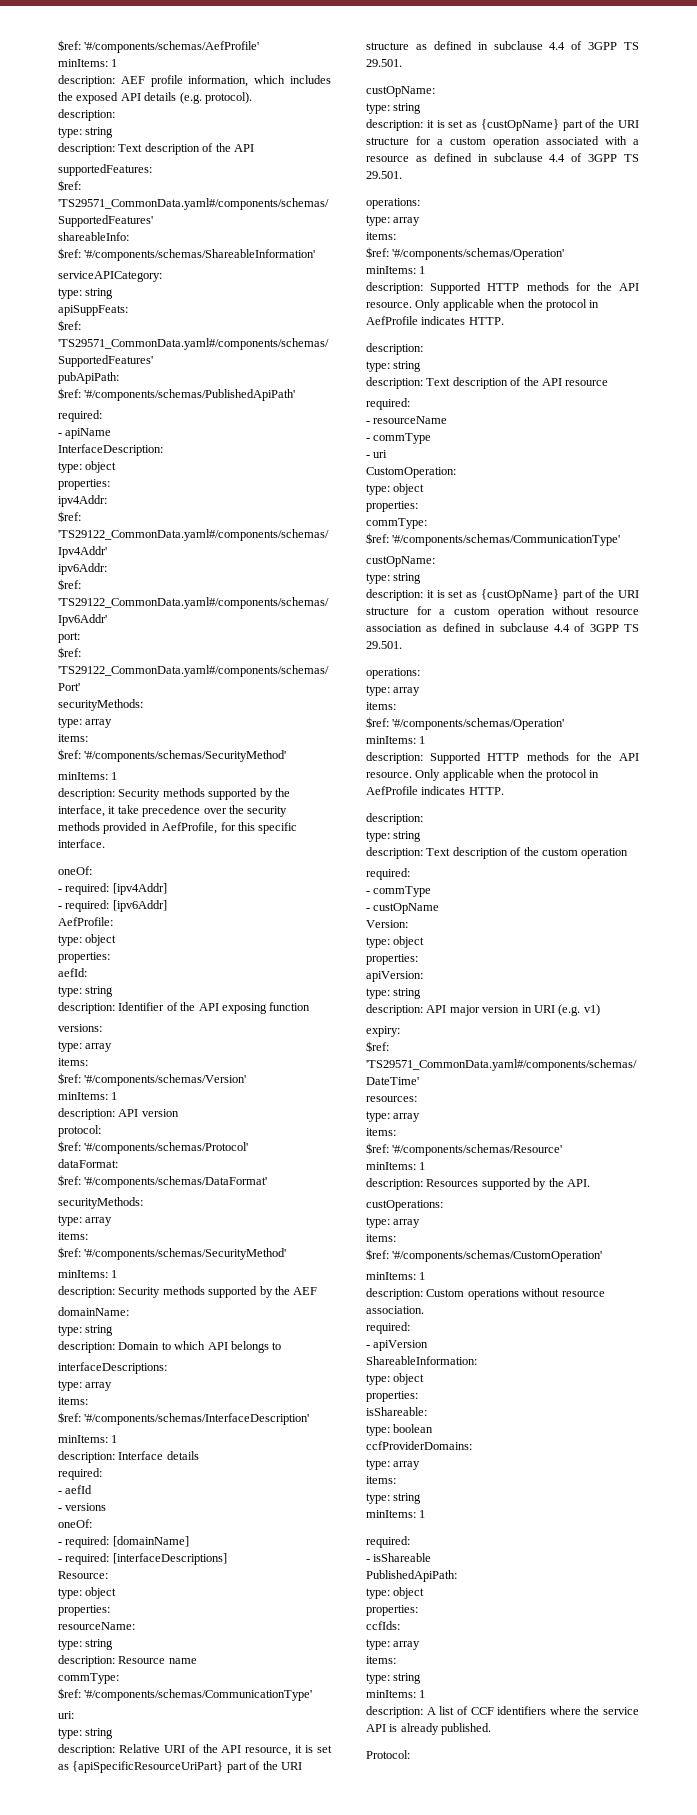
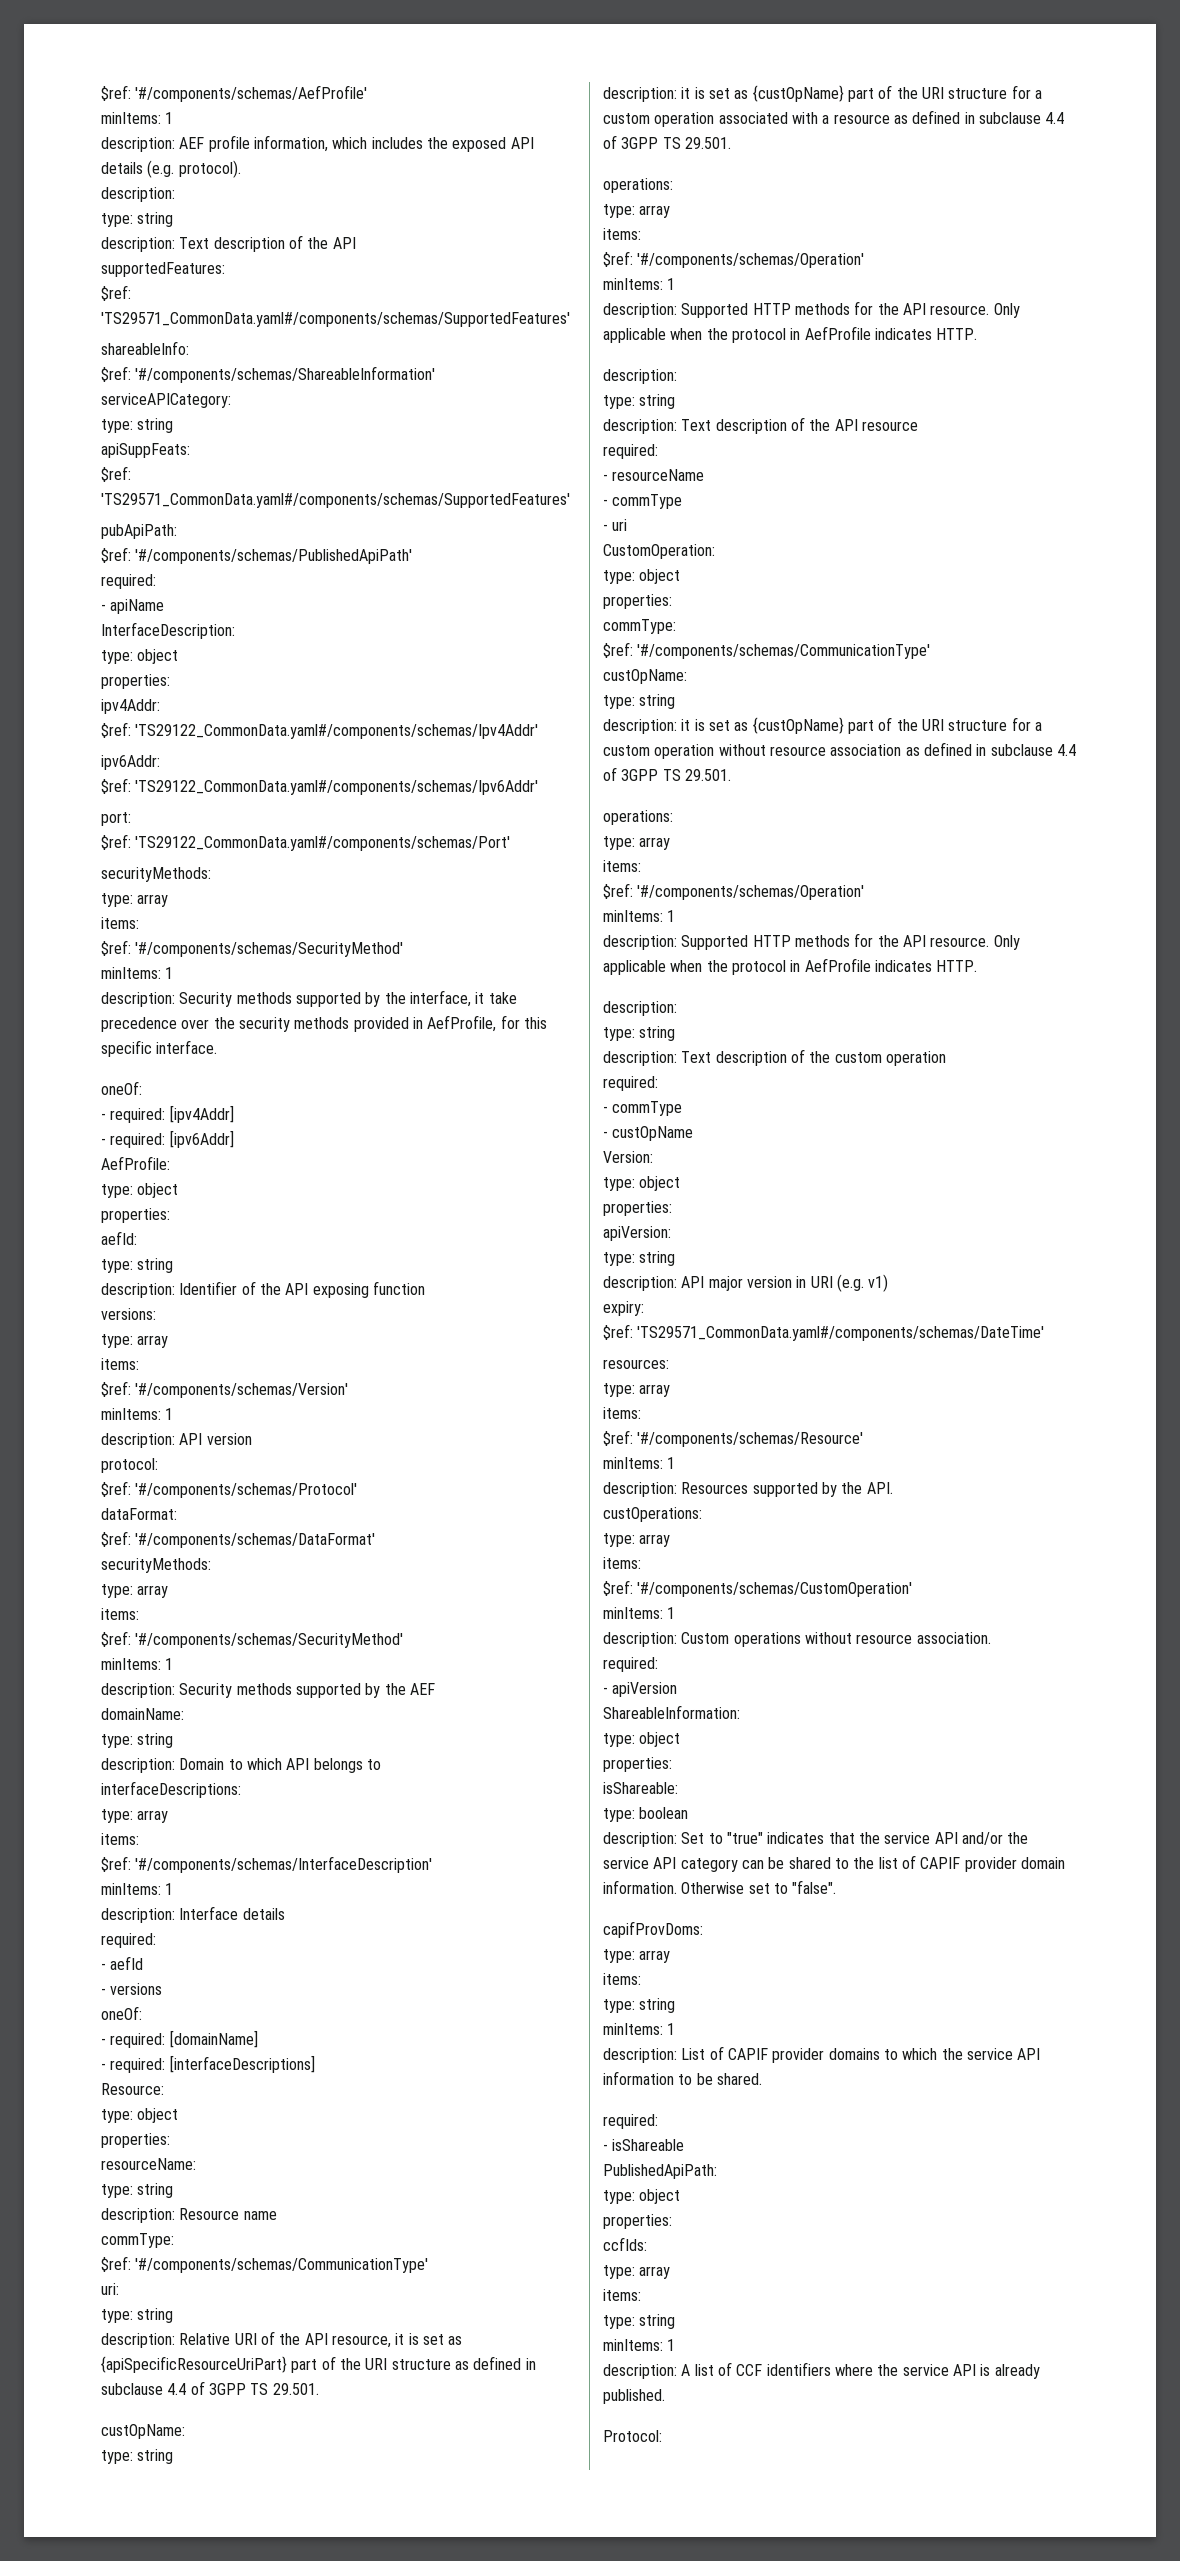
- ccfProviderDomains:
+ description: Set to "true" indicates that the service API and/or the service API category can be shared to the list of CAPIF provider domain information. Otherwise set to "false".
+ capifProvDoms:
  type: array
  items:
  type: string
  minItems: 1
+ description: List of CAPIF provider domains to which the service API information to be shared.

